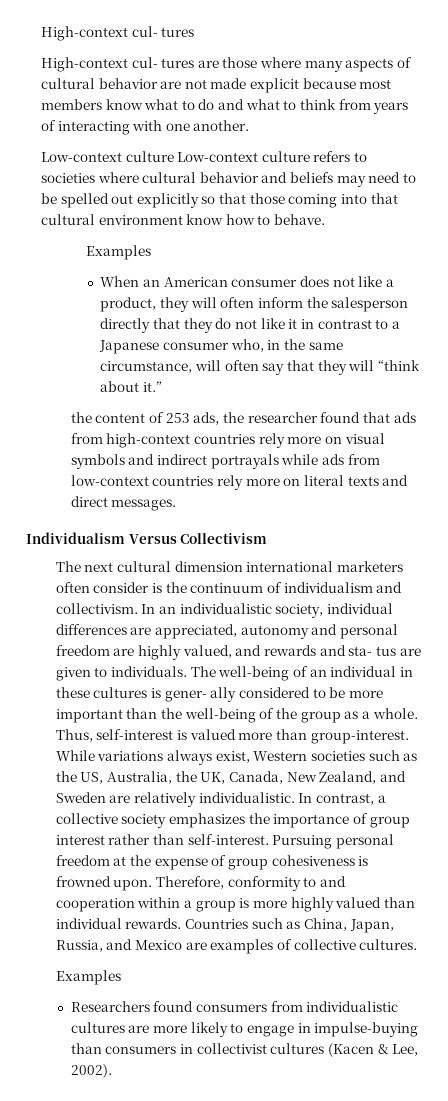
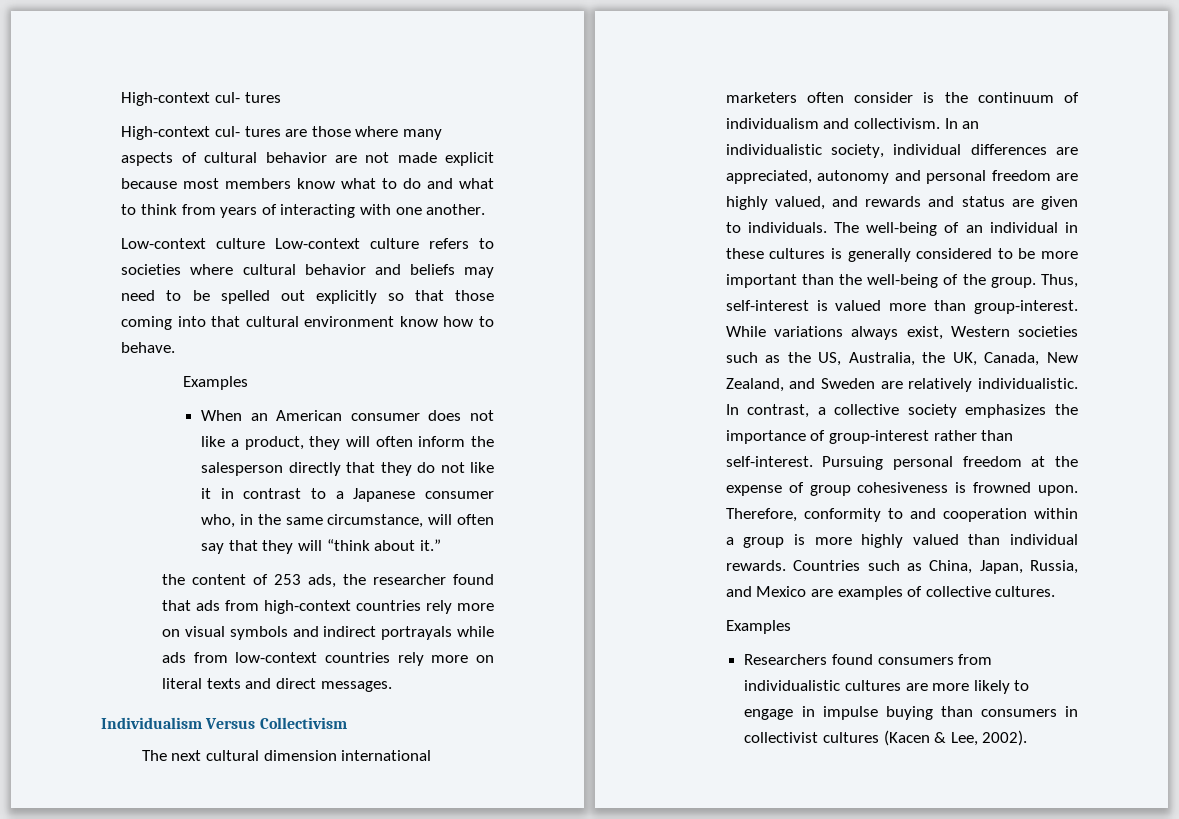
- In an individualistic society, individual differences are appreciated, autonomy and personal freedom are highly valued, and rewards and sta- tus are given to individuals.
+ In an individualistic society, individual differences are appreciated, autonomy and personal freedom are highly valued, and rewards and status are given to individuals.
- The well-being of an individual in these cultures is gener- ally considered to be more important than the well-being of the group as a whole.
+ The well-being of an individual in these cultures is generally considered to be more important than the well-being of the group.
- In contrast, a collective society emphasizes the importance of group interest rather than self-interest.
+ In contrast, a collective society emphasizes the importance of group-interest rather than self-interest.
- Researchers found consumers from individualistic cultures are more likely to engage in impulse-buying than consumers in collectivist cultures (Kacen & Lee, 2002).
+ Researchers found consumers from individualistic cultures are more likely to engage in impulse buying than consumers in collectivist cultures (Kacen & Lee, 2002).

